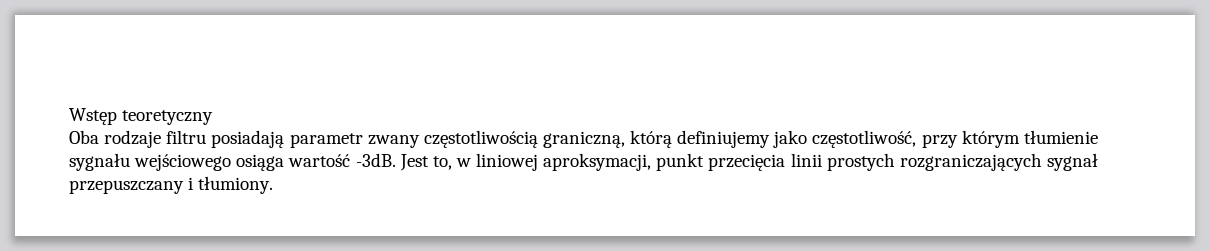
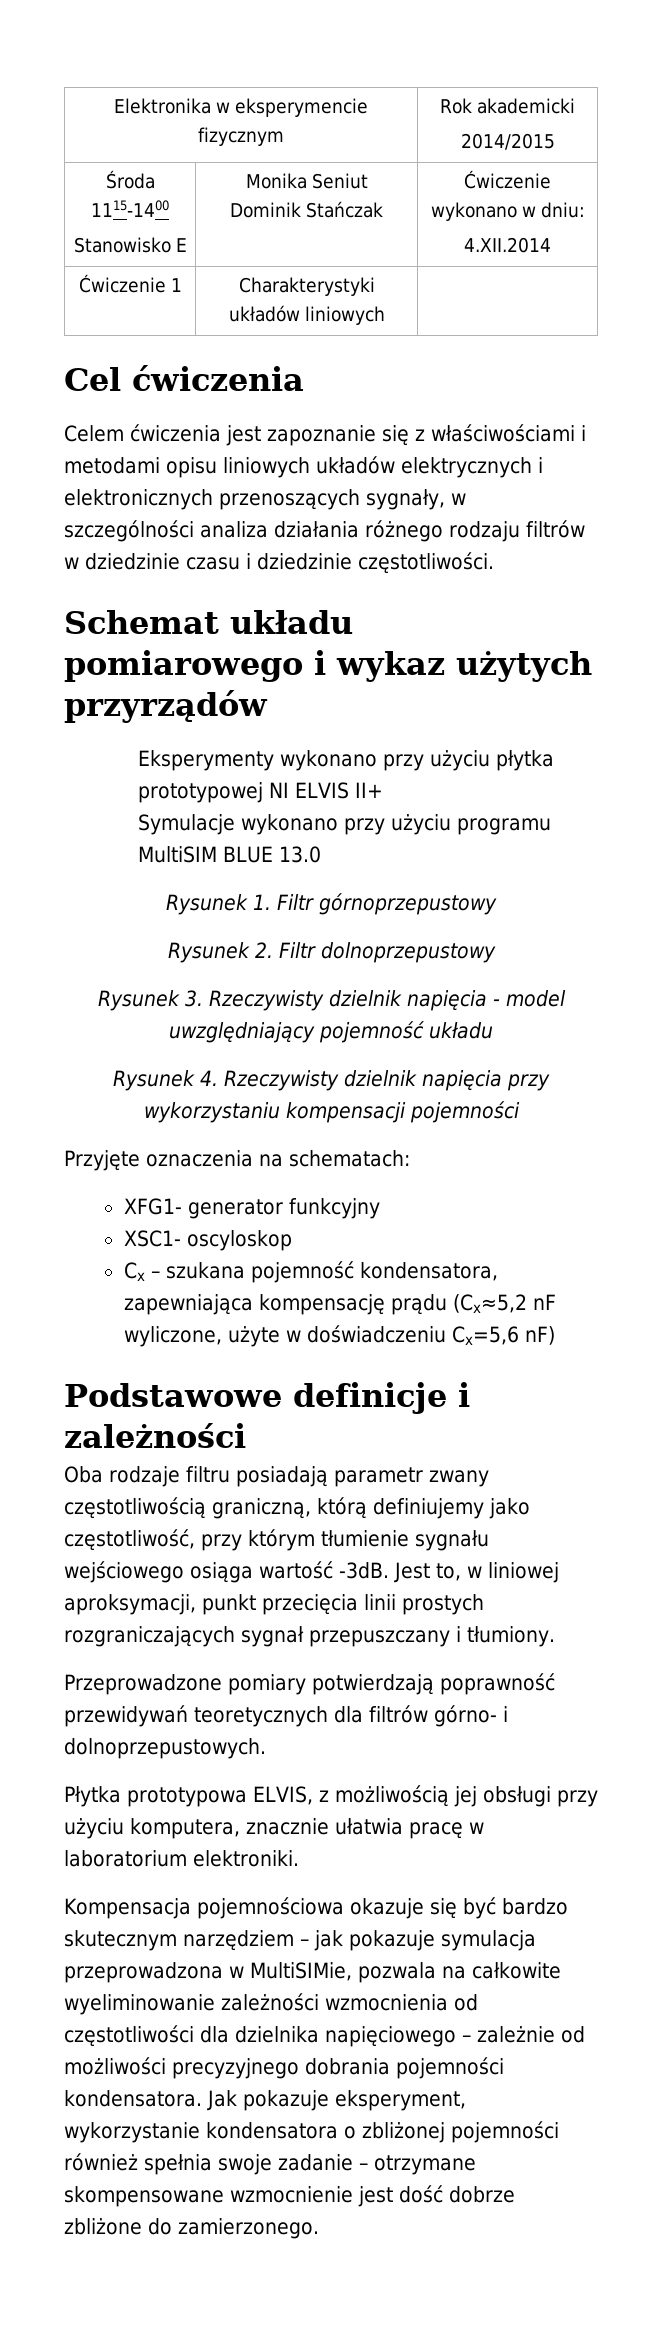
- Wstęp teoretyczny
+ Elektronika w eksperymencie fizycznym | Rok akademicki
+ 2014/2015
+ Środa 1115-1400
+ Stanowisko E | Monika Seniut
+ Dominik Stańczak | Ćwiczenie wykonano w dniu:
+ 4.XII.2014
+ Ćwiczenie 1 | Charakterystyki układów liniowych |
+ Cel ćwiczenia
+ Celem ćwiczenia jest zapoznanie się z właściwościami i metodami opisu liniowych układów elektrycznych i elektronicznych przenoszących sygnały, w szczególności analiza działania różnego rodzaju filtrów w dziedzinie czasu i dziedzinie częstotliwości.
+ Schemat układu pomiarowego i wykaz użytych przyrządów
+ Eksperymenty wykonano przy użyciu płytka prototypowej NI ELVIS II+
+ Symulacje wykonano przy użyciu programu MultiSIM BLUE 13.0
+ Rysunek 1. Filtr górnoprzepustowy
+ Rysunek 2. Filtr dolnoprzepustowy
+ Rysunek 3. Rzeczywisty dzielnik napięcia - model uwzględniający pojemność układu
+ Rysunek 4. Rzeczywisty dzielnik napięcia przy wykorzystaniu kompensacji pojemności
+ Przyjęte oznaczenia na schematach:
+ XFG1- generator funkcyjny
+ XSC1- oscyloskop
+ Cx – szukana pojemność kondensatora, zapewniająca kompensację prądu (Cx≈5,2 nF wyliczone, użyte w doświadczeniu Cx=5,6 nF)
+ Podstawowe definicje i zależności
+ Przeprowadzone pomiary potwierdzają poprawność przewidywań teoretycznych dla filtrów górno- i dolnoprzepustowych.
+ Płytka prototypowa ELVIS, z możliwością jej obsługi przy użyciu komputera, znacznie ułatwia pracę w laboratorium elektroniki.
+ Kompensacja pojemnościowa okazuje się być bardzo skutecznym narzędziem – jak pokazuje symulacja przeprowadzona w MultiSIMie, pozwala na całkowite wyeliminowanie zależności wzmocnienia od częstotliwości dla dzielnika napięciowego – zależnie od możliwości precyzyjnego dobrania pojemności kondensatora. Jak pokazuje eksperyment, wykorzystanie kondensatora o zbliżonej pojemności również spełnia swoje zadanie – otrzymane skompensowane wzmocnienie jest dość dobrze zbliżone do zamierzonego.

